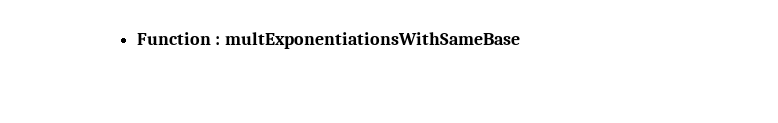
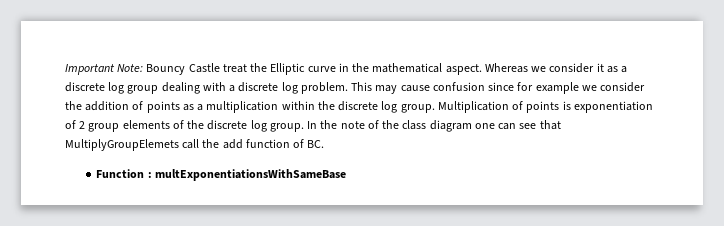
+ Important Note: Bouncy Castle treat the Elliptic curve in the mathematical aspect. Whereas we consider it as a discrete log group dealing with a discrete log problem. This may cause confusion since for example we consider the addition of points as a multiplication within the discrete log group. Multiplication of points is exponentiation of 2 group elements of the discrete log group. In the note of the class diagram one can see that MultiplyGroupElemets call the add function of BC.

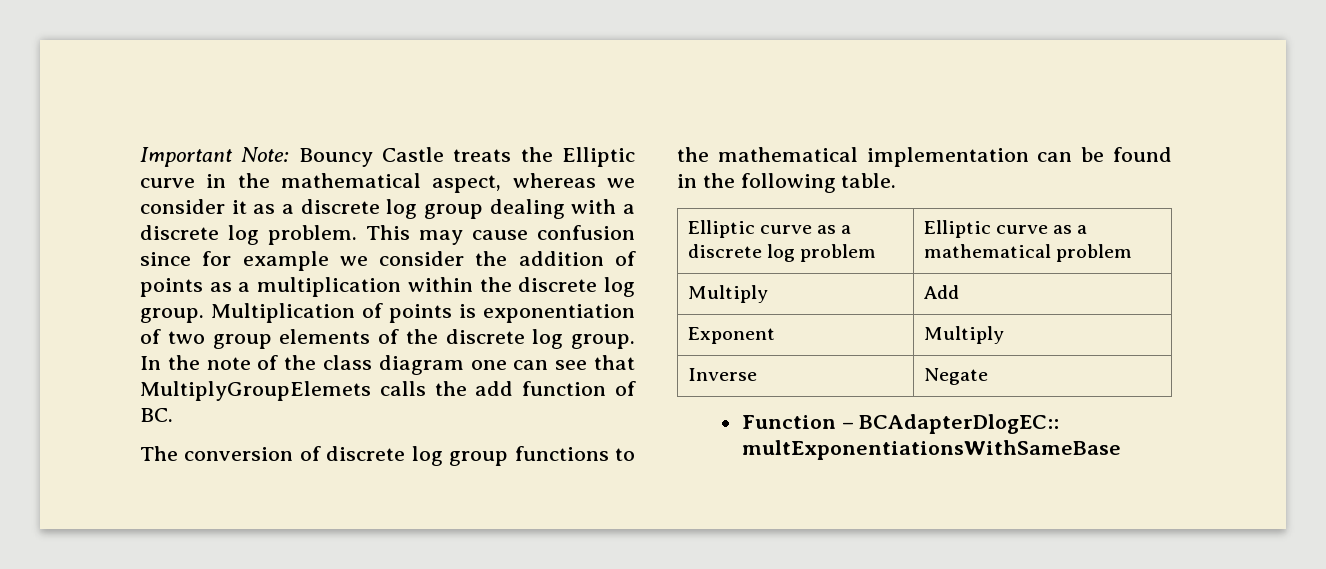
- Important Note: Bouncy Castle treat the Elliptic curve in the mathematical aspect. Whereas we consider it as a discrete log group dealing with a discrete log problem.
+ Important Note: Bouncy Castle treats the Elliptic curve in the mathematical aspect, whereas we consider it as a discrete log group dealing with a discrete log problem.
- Multiplication of points is exponentiation of 2 group elements of the discrete log group.
+ Multiplication of points is exponentiation of two group elements of the discrete log group.
- In the note of the class diagram one can see that MultiplyGroupElemets call the add function of BC.
+ In the note of the class diagram one can see that MultiplyGroupElemets calls the add function of BC.
+ The conversion of discrete log group functions to the mathematical implementation can be found in the following table.
+ Elliptic curve as a discrete log problem | Elliptic curve as a mathematical problem
+ Multiply | Add
+ Exponent | Multiply
+ Inverse | Negate
- Function : multExponentiationsWithSameBase
+ Function – BCAdapterDlogEC:: multExponentiationsWithSameBase

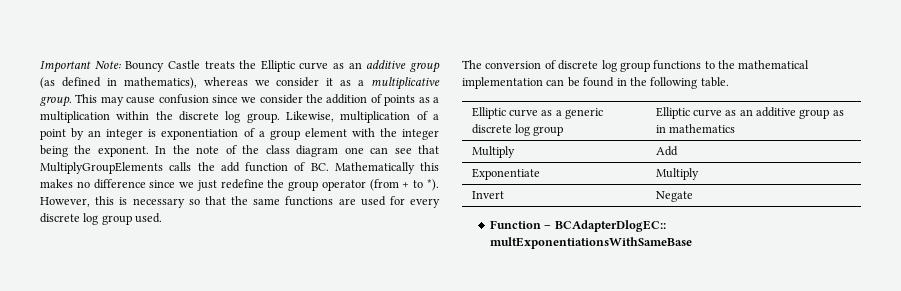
- Important Note: Bouncy Castle treats the Elliptic curve in the mathematical aspect, whereas we consider it as a discrete log group dealing with a discrete log problem.
+ Important Note: Bouncy Castle treats the Elliptic curve as an additive group (as defined in mathematics), whereas we consider it as a multiplicative group.
- This may cause confusion since for example we consider the addition of points as a multiplication within the discrete log group.
+ This may cause confusion since we consider the addition of points as a multiplication within the discrete log group.
- Multiplication of points is exponentiation of two group elements of the discrete log group.
+ Likewise, multiplication of a point by an integer is exponentiation of a group element with the integer being the exponent.
- In the note of the class diagram one can see that MultiplyGroupElemets calls the add function of BC.
+ In the note of the class diagram one can see that MultiplyGroupElements calls the add function of BC. Mathematically this makes no difference since we just redefine the group operator (from + to *). However, this is necessary so that the same functions are used for every discrete log group used.
- Elliptic curve as a discrete log problem | Elliptic curve as a mathematical problem
+ Elliptic curve as a generic discrete log group | Elliptic curve as an additive group as in mathematics
- Exponent | Multiply
+ Exponentiate | Multiply
- Inverse | Negate
+ Invert | Negate

